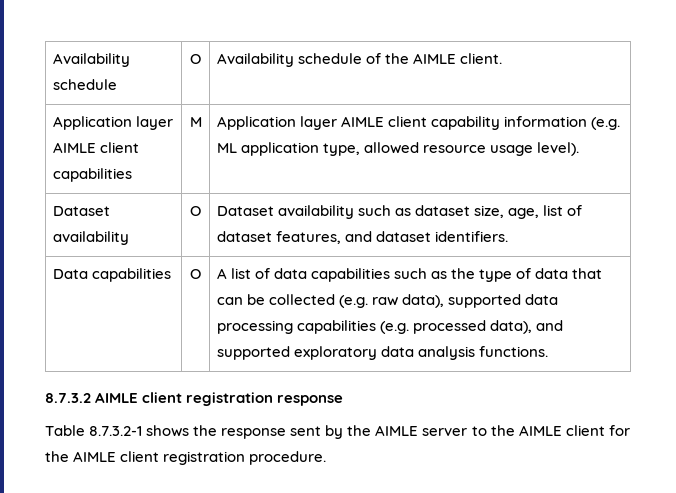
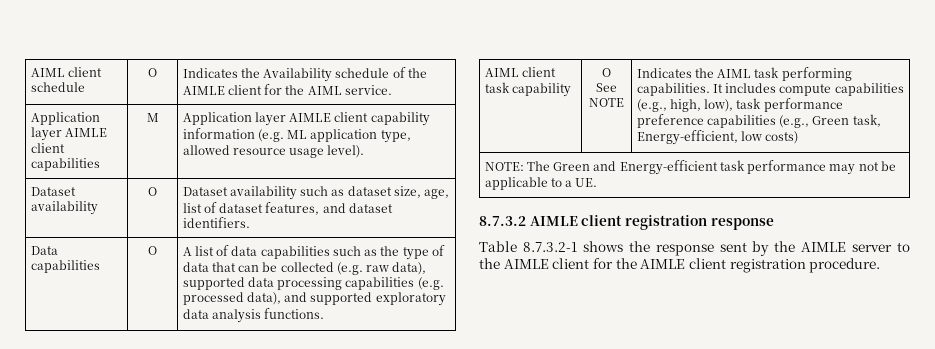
- Availability schedule | O | Availability schedule of the AIMLE client.
+ AIML client schedule | O | Indicates the Availability schedule of the AIMLE client for the AIML service.
+ AIML client task capability | O
+ See NOTE | Indicates the AIML task performing capabilities. It includes compute capabilities (e.g., high, low), task performance preference capabilities (e.g., Green task, Energy-efficient, low costs)
+ NOTE: The Green and Energy-efficient task performance may not be applicable to a UE.

